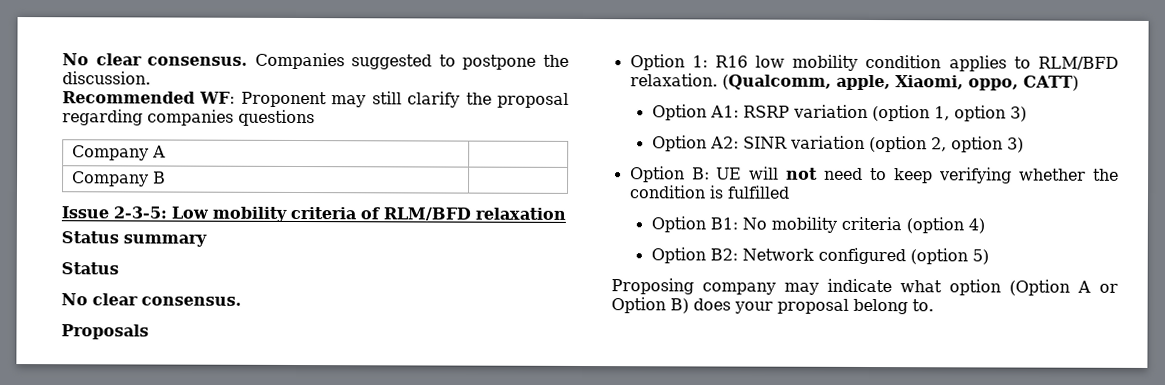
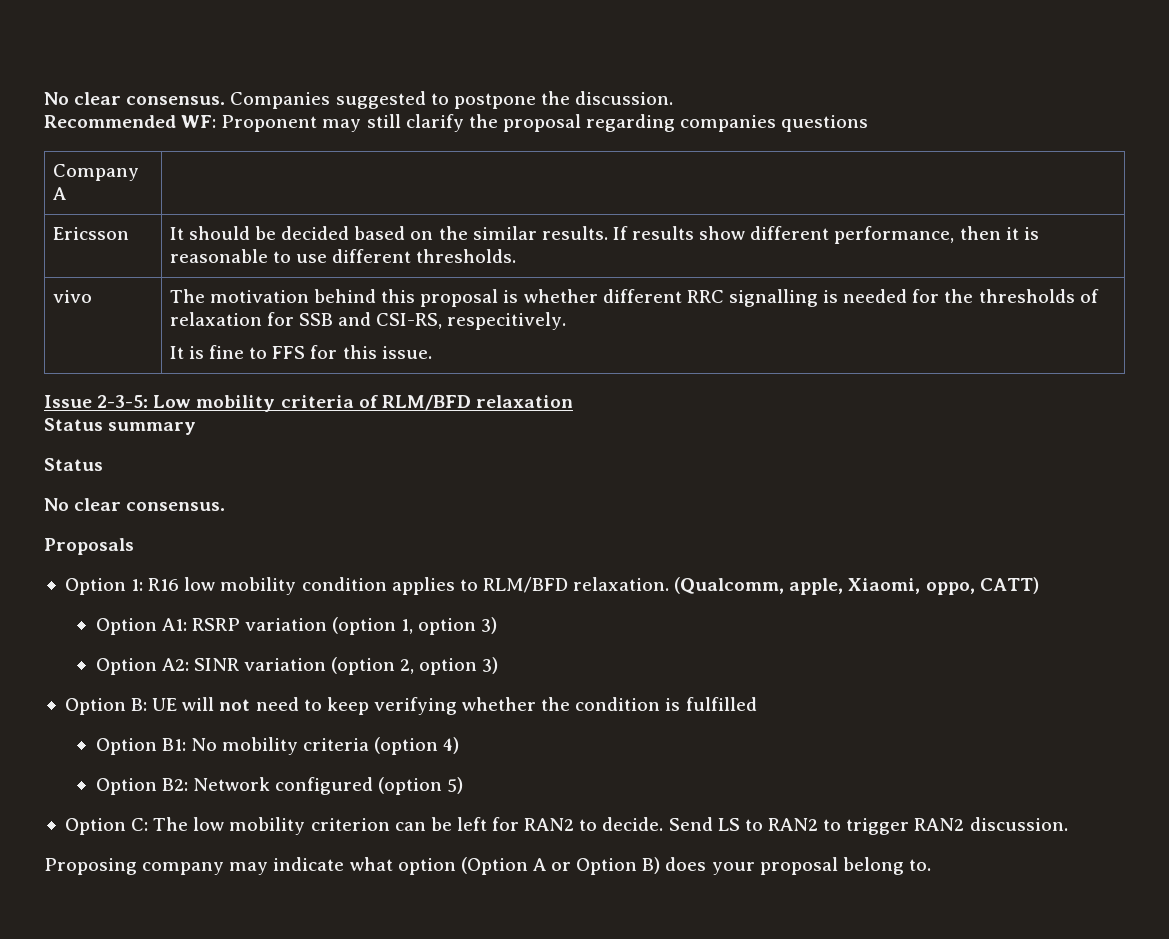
- Company B |
+ Ericsson | It should be decided based on the similar results. If results show different performance, then it is reasonable to use different thresholds.
+ vivo | The motivation behind this proposal is whether different RRC signalling is needed for the thresholds of relaxation for SSB and CSI-RS, respecitively.
+ It is fine to FFS for this issue.
+ Option C: The low mobility criterion can be left for RAN2 to decide. Send LS to RAN2 to trigger RAN2 discussion.

